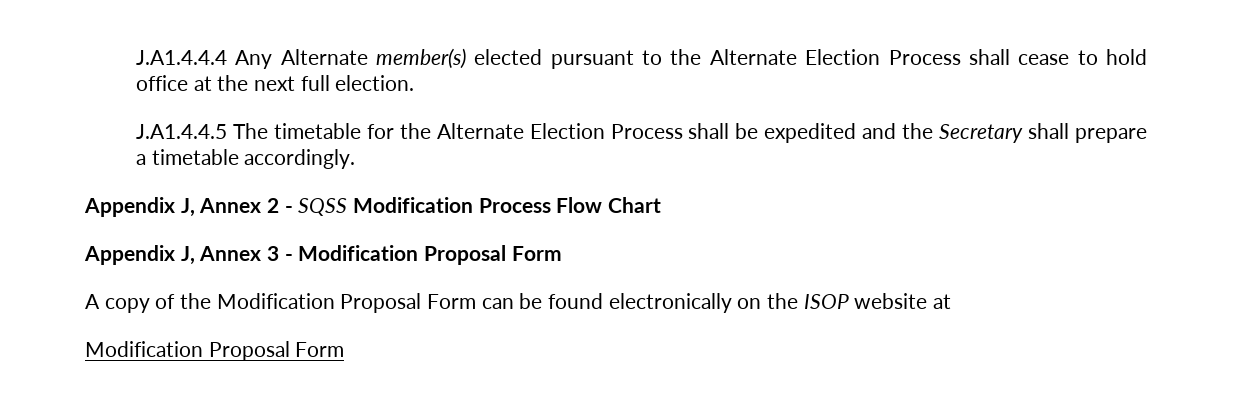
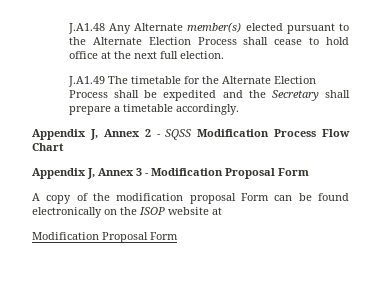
- J.A1.4.4.4 Any Alternate member(s) elected pursuant to the Alternate Election Process shall cease to hold office at the next full election.
+ J.A1.48 Any Alternate member(s) elected pursuant to the Alternate Election Process shall cease to hold office at the next full election.
- J.A1.4.4.5 The timetable for the Alternate Election Process shall be expedited and the Secretary shall prepare a timetable accordingly.
+ J.A1.49 The timetable for the Alternate Election Process shall be expedited and the Secretary shall prepare a timetable accordingly.
- A copy of the Modification Proposal Form can be found electronically on the ISOP website at
+ A copy of the modification proposal Form can be found electronically on the ISOP website at

